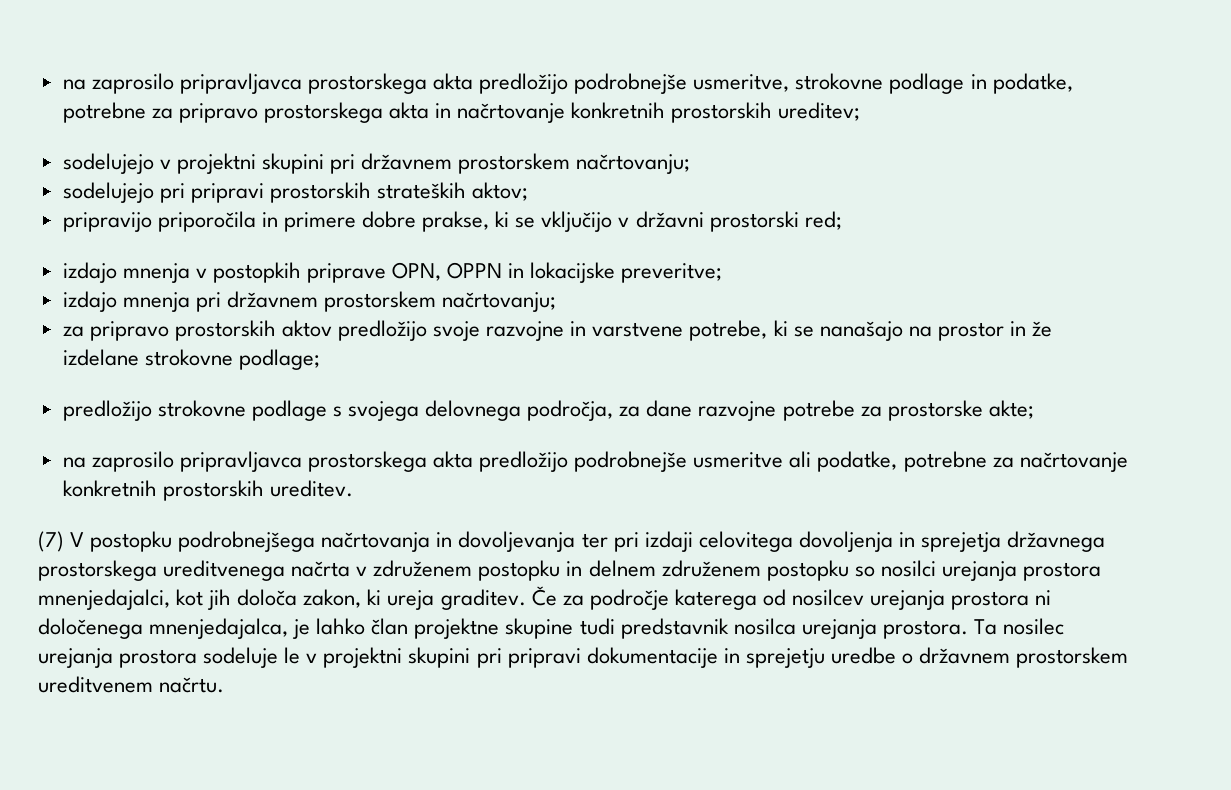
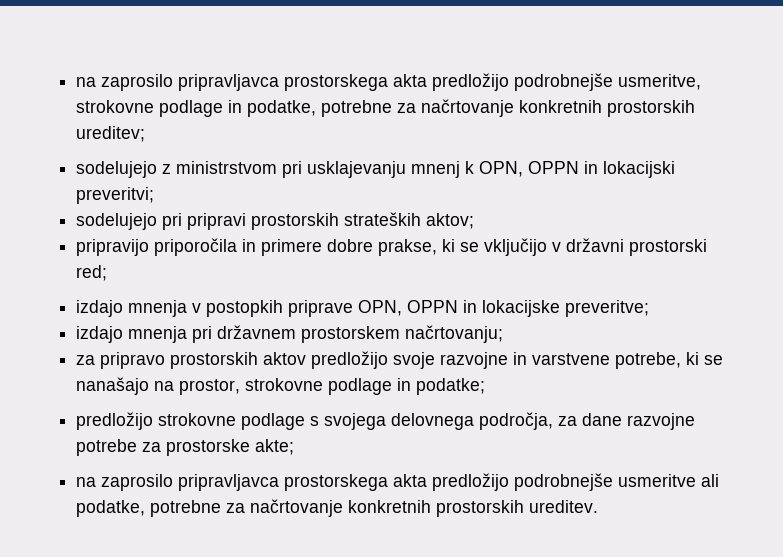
- na zaprosilo pripravljavca prostorskega akta predložijo podrobnejše usmeritve, strokovne podlage in podatke, potrebne za pripravo prostorskega akta in načrtovanje konkretnih prostorskih ureditev;
+ na zaprosilo pripravljavca prostorskega akta predložijo podrobnejše usmeritve, strokovne podlage in podatke, potrebne za načrtovanje konkretnih prostorskih ureditev;
- sodelujejo v projektni skupini pri državnem prostorskem načrtovanju;
+ sodelujejo z ministrstvom pri usklajevanju mnenj k OPN, OPPN in lokacijski preveritvi;
- za pripravo prostorskih aktov predložijo svoje razvojne in varstvene potrebe, ki se nanašajo na prostor in že izdelane strokovne podlage;
+ za pripravo prostorskih aktov predložijo svoje razvojne in varstvene potrebe, ki se nanašajo na prostor, strokovne podlage in podatke;
- (7) V postopku podrobnejšega načrtovanja in dovoljevanja ter pri izdaji celovitega dovoljenja in sprejetja državnega prostorskega ureditvenega načrta v združenem postopku in delnem združenem postopku so nosilci urejanja prostora mnenjedajalci, kot jih določa zakon, ki ureja graditev. Če za področje katerega od nosilcev urejanja prostora ni določenega mnenjedajalca, je lahko član projektne skupine tudi predstavnik nosilca urejanja prostora. Ta nosilec urejanja prostora sodeluje le v projektni skupini pri pripravi dokumentacije in sprejetju uredbe o državnem prostorskem ureditvenem načrtu.

